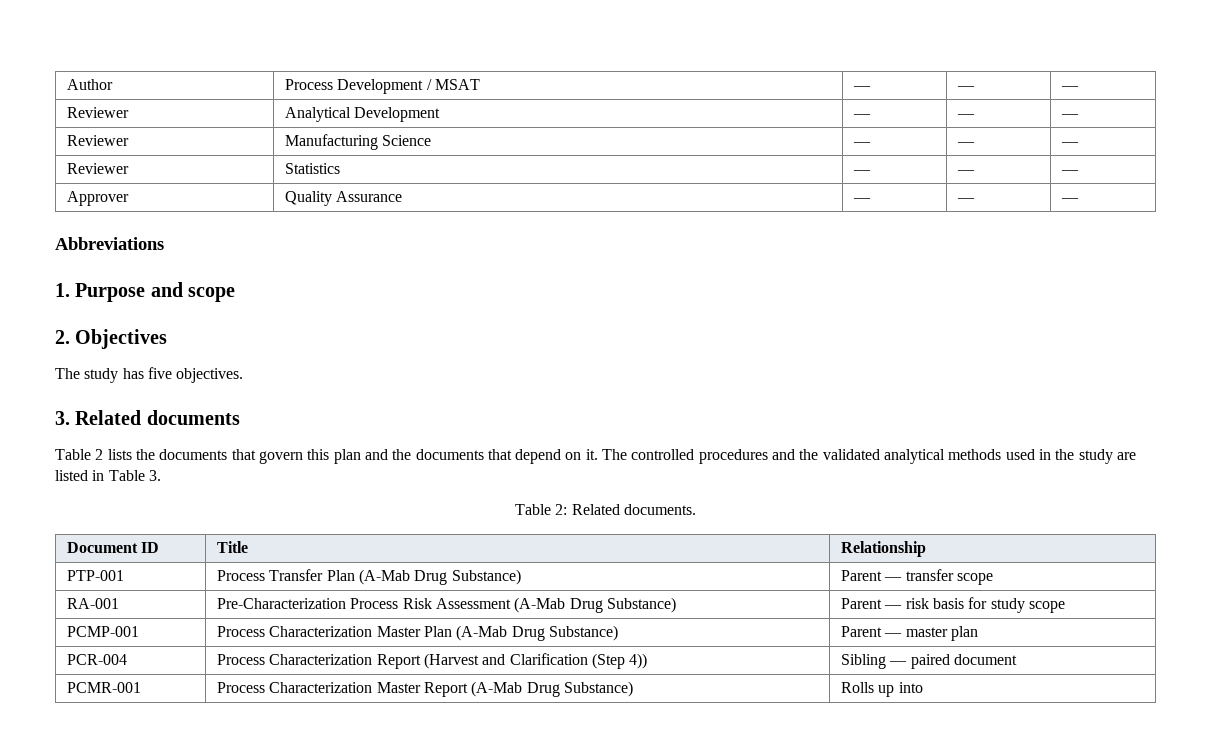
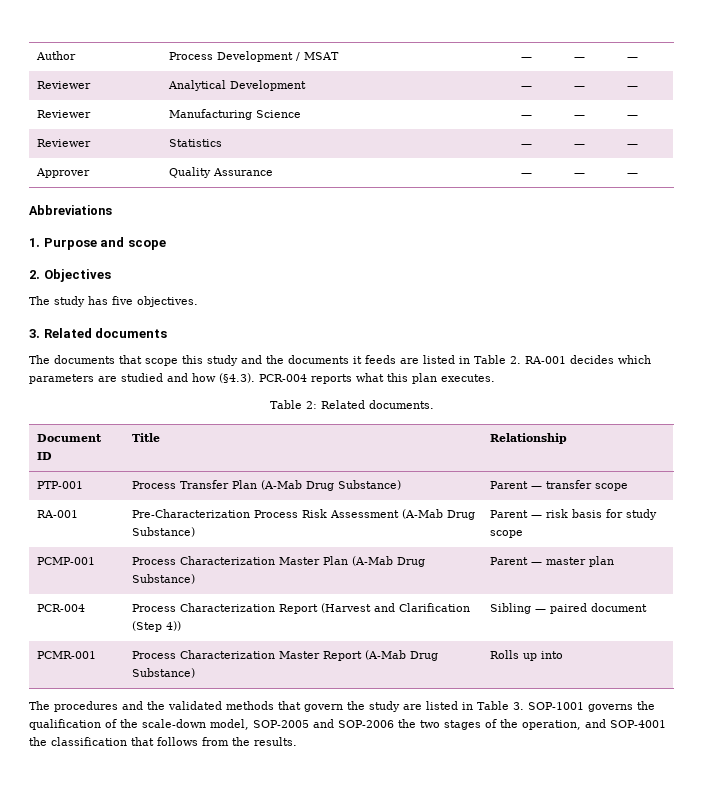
- Table 2 lists the documents that govern this plan and the documents that depend on it. The controlled procedures and the validated analytical methods used in the study are listed in Table 3.
+ The documents that scope this study and the documents it feeds are listed in Table 2. RA-001 decides which parameters are studied and how (§4.3). PCR-004 reports what this plan executes.
+ The procedures and the validated methods that govern the study are listed in Table 3. SOP-1001 governs the qualification of the scale-down model, SOP-2005 and SOP-2006 the two stages of the operation, and SOP-4001 the classification that follows from the results.

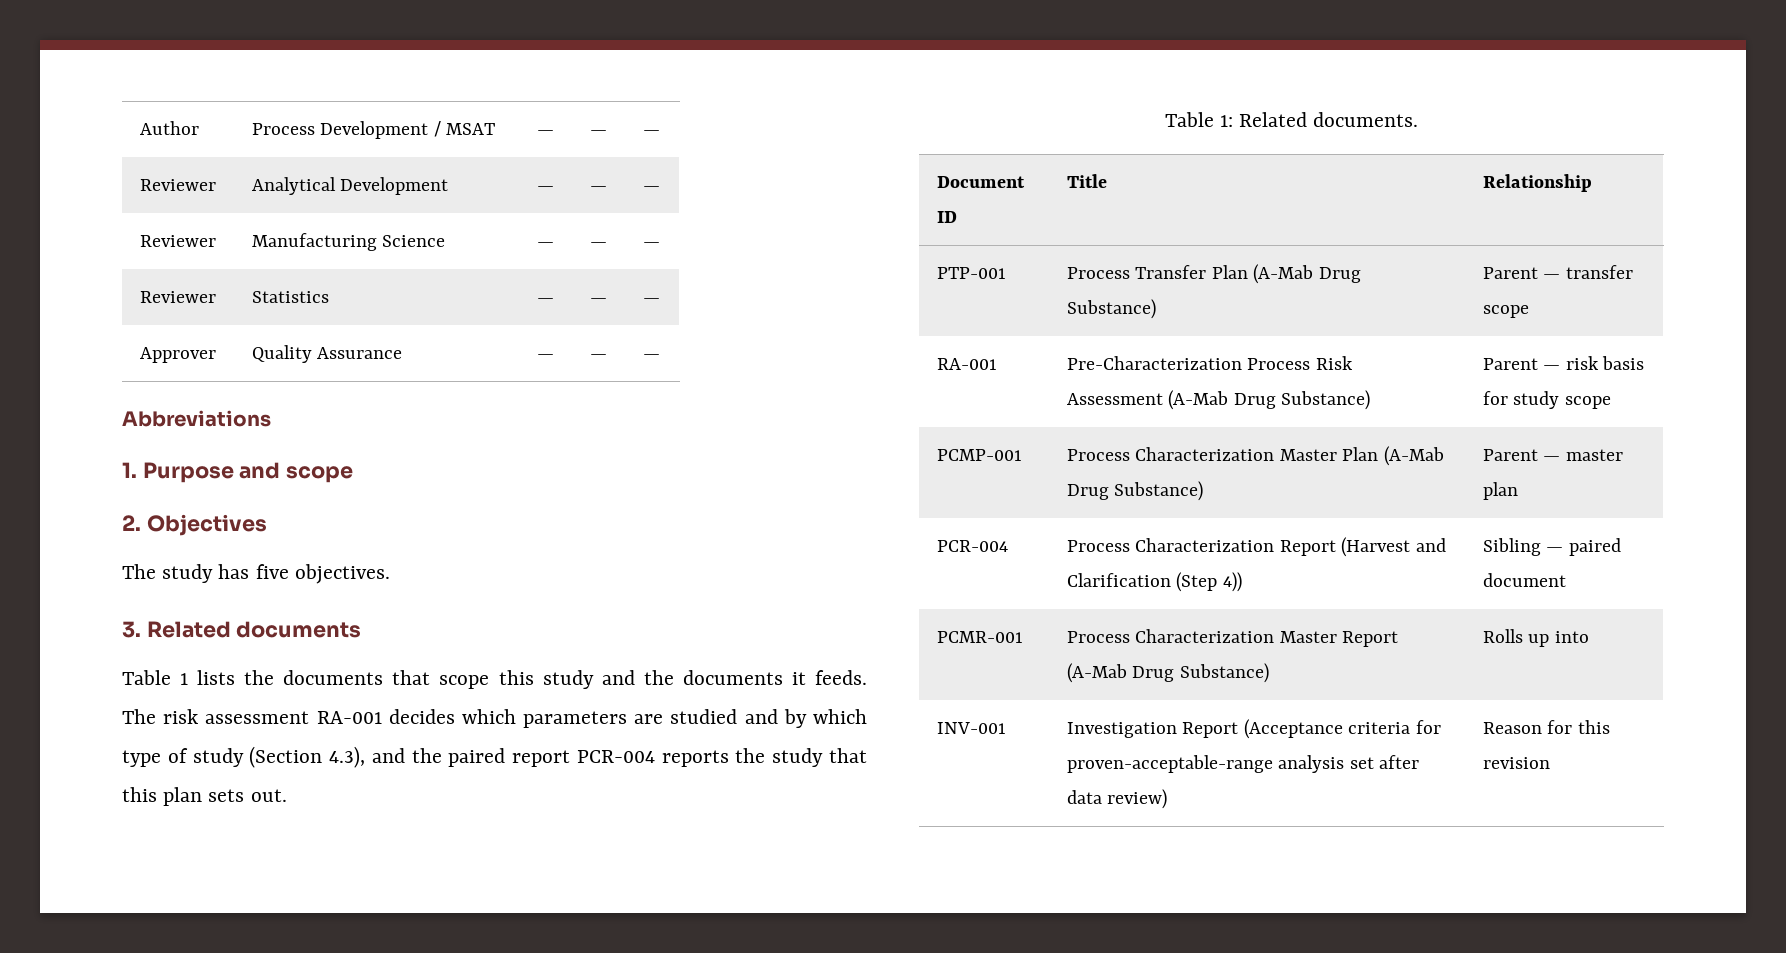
- The documents that scope this study and the documents it feeds are listed in Table 2. RA-001 decides which parameters are studied and how (§4.3). PCR-004 reports what this plan executes.
- Table 2: Related documents.
+ Table 1 lists the documents that scope this study and the documents it feeds. The risk assessment RA-001 decides which parameters are studied and by which type of study (Section 4.3), and the paired report PCR-004 reports the study that this plan sets out.
+ Table 1: Related documents.
- The procedures and the validated methods that govern the study are listed in Table 3. SOP-1001 governs the qualification of the scale-down model, SOP-2005 and SOP-2006 the two stages of the operation, and SOP-4001 the classification that follows from the results.
+ INV-001 | Investigation Report (Acceptance criteria for proven-acceptable-range analysis set after data review) | Reason for this revision

